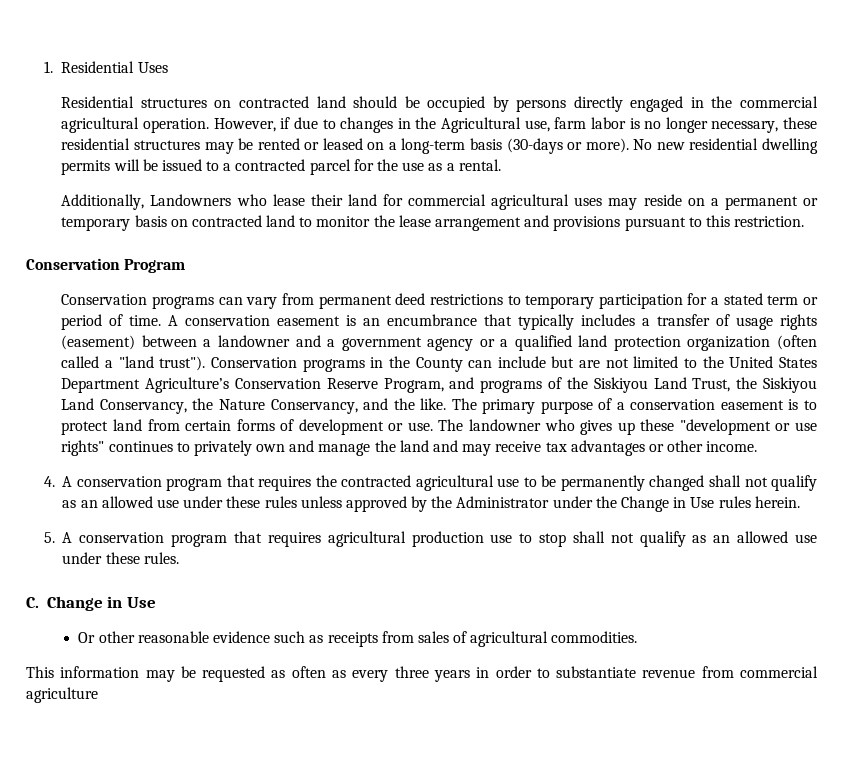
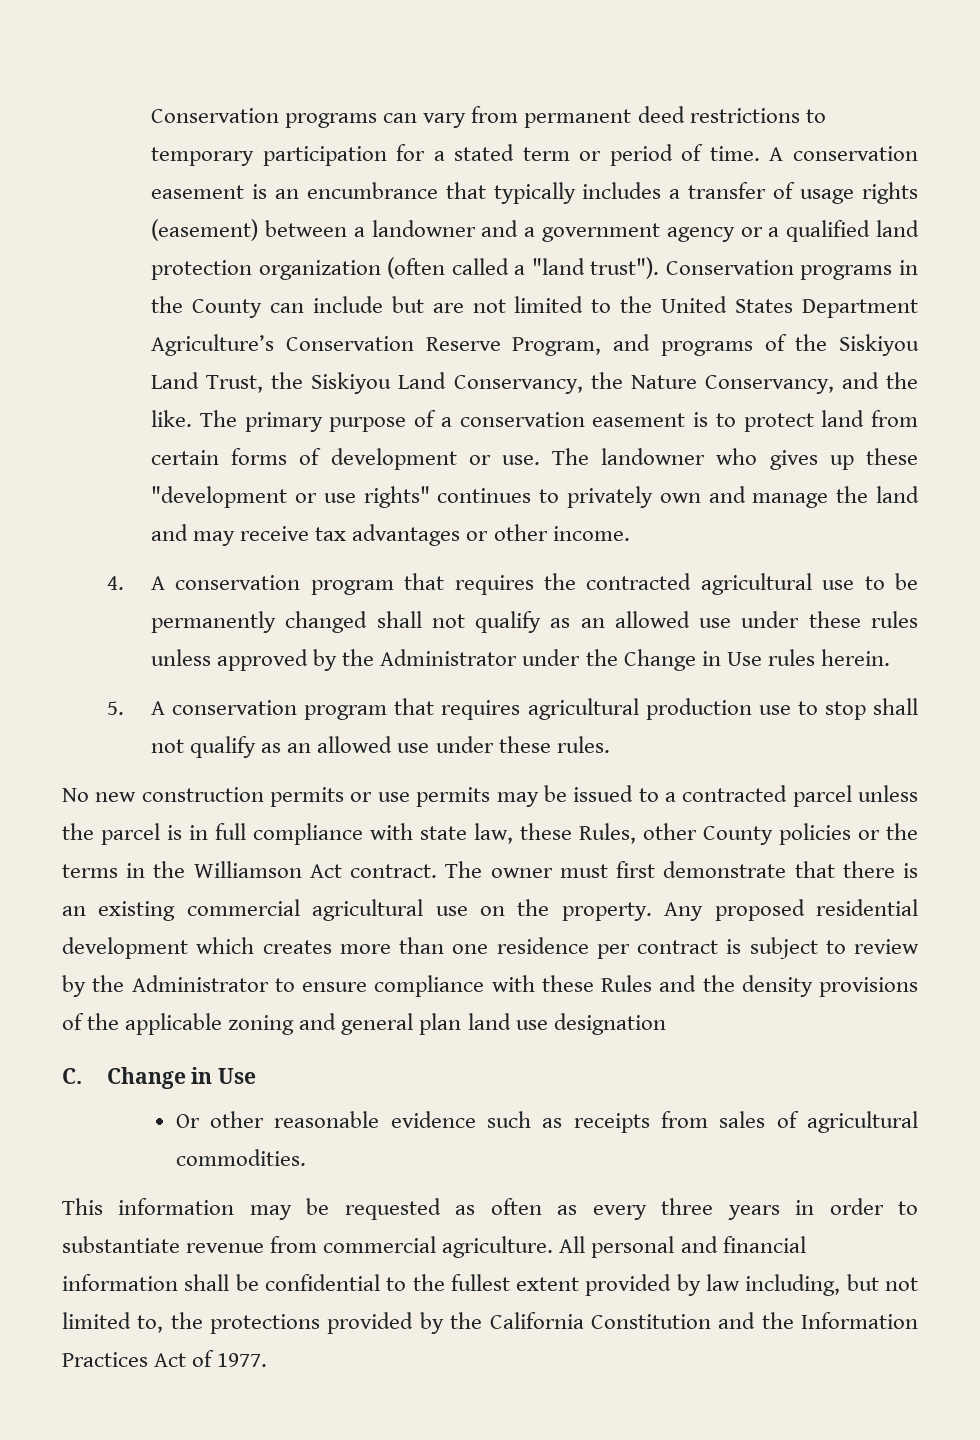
- 1. Residential Uses
- Residential structures on contracted land should be occupied by persons directly engaged in the commercial agricultural operation. However, if due to changes in the Agricultural use, farm labor is no longer necessary, these residential structures may be rented or leased on a long-term basis (30-days or more). No new residential dwelling permits will be issued to a contracted parcel for the use as a rental.
- Additionally, Landowners who lease their land for commercial agricultural uses may reside on a permanent or temporary basis on contracted land to monitor the lease arrangement and provisions pursuant to this restriction.
- Conservation Program
+ No new construction permits or use permits may be issued to a contracted parcel unless the parcel is in full compliance with state law, these Rules, other County policies or the terms in the Williamson Act contract. The owner must first demonstrate that there is an existing commercial agricultural use on the property. Any proposed residential development which creates more than one residence per contract is subject to review by the Administrator to ensure compliance with these Rules and the density provisions of the applicable zoning and general plan land use designation
- This information may be requested as often as every three years in order to substantiate revenue from commercial agriculture
+ This information may be requested as often as every three years in order to substantiate revenue from commercial agriculture. All personal and financial information shall be confidential to the fullest extent provided by law including, but not limited to, the protections provided by the California Constitution and the Information Practices Act of 1977.

